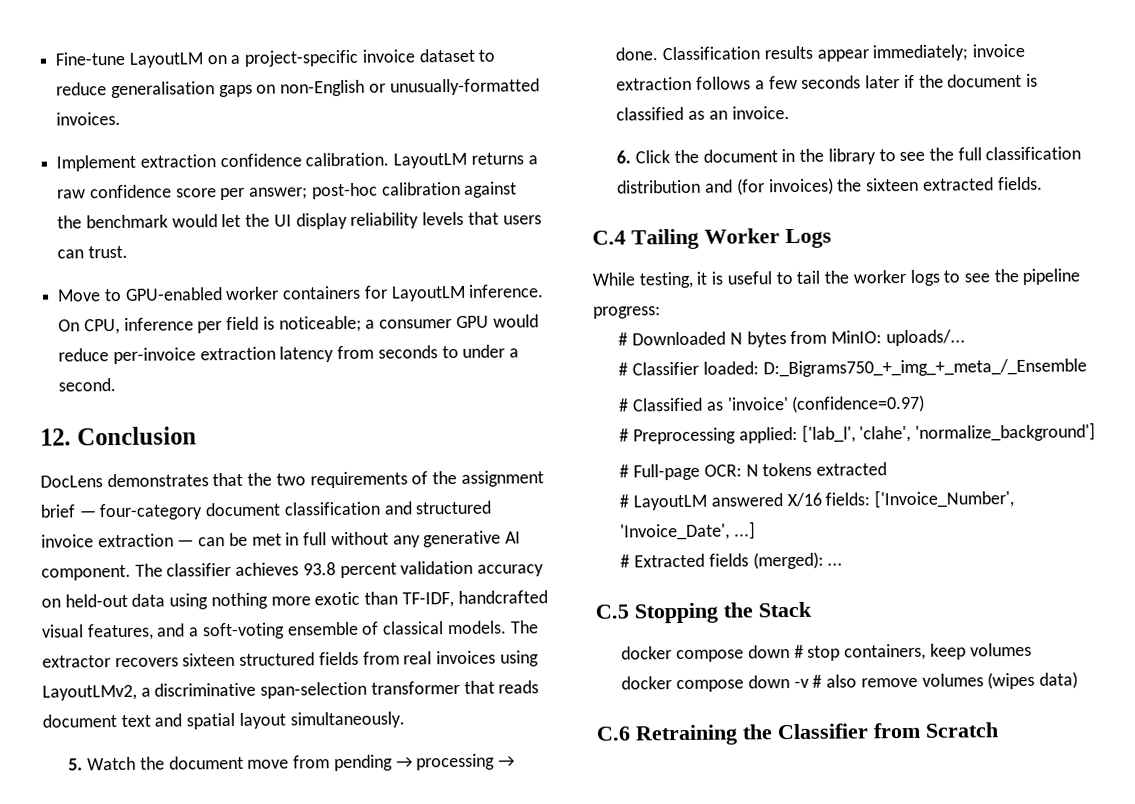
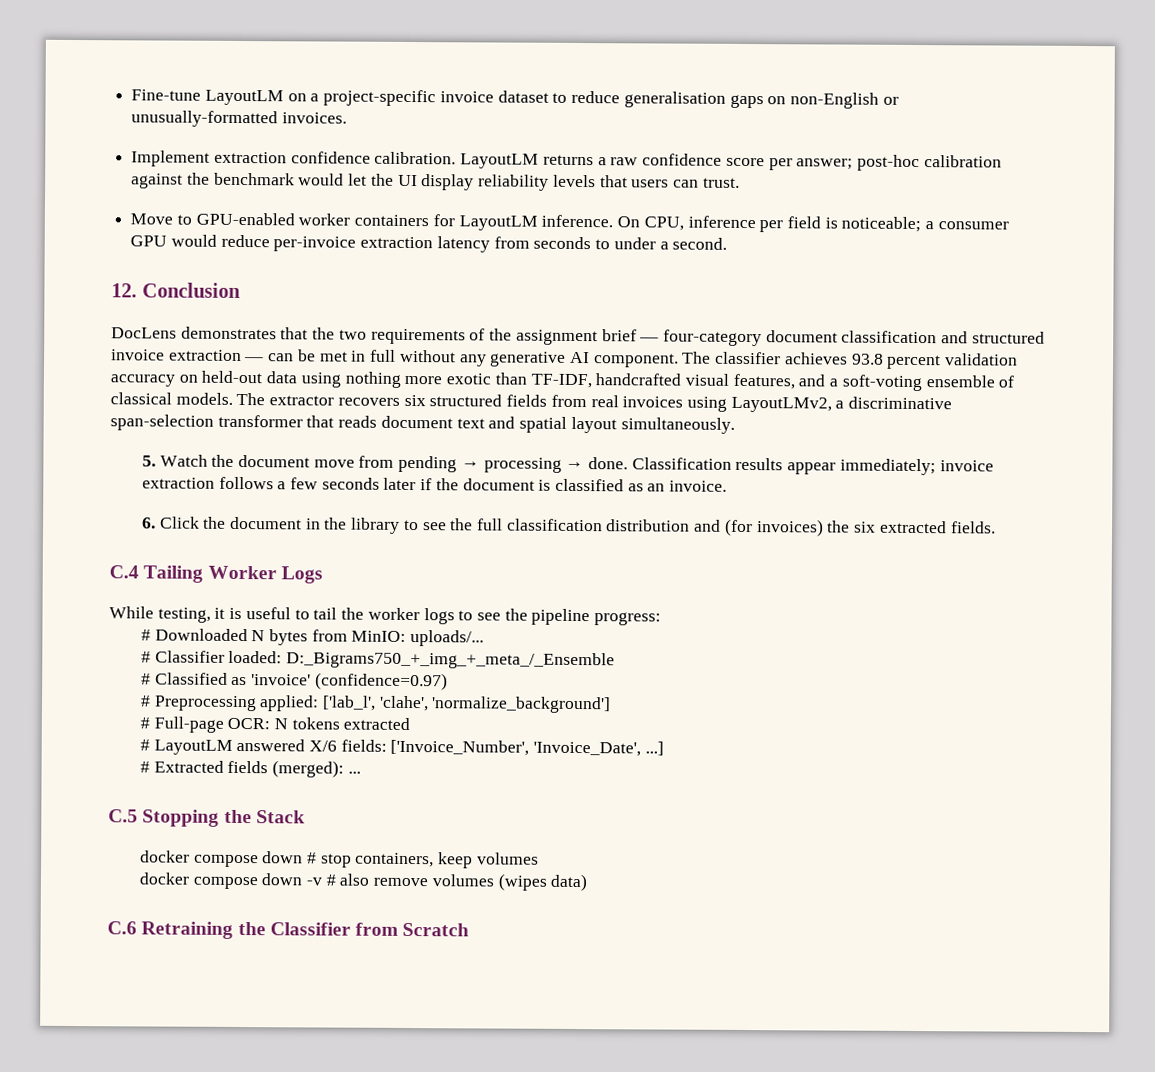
- The extractor recovers sixteen structured fields from real invoices using LayoutLMv2, a discriminative span-selection transformer that reads document text and spatial layout simultaneously.
+ The extractor recovers six structured fields from real invoices using LayoutLMv2, a discriminative span-selection transformer that reads document text and spatial layout simultaneously.
- 6. Click the document in the library to see the full classification distribution and (for invoices) the sixteen extracted fields.
+ 6. Click the document in the library to see the full classification distribution and (for invoices) the six extracted fields.
- # LayoutLM answered X/16 fields: ['Invoice_Number', 'Invoice_Date', ...]
+ # LayoutLM answered X/6 fields: ['Invoice_Number', 'Invoice_Date', ...]

